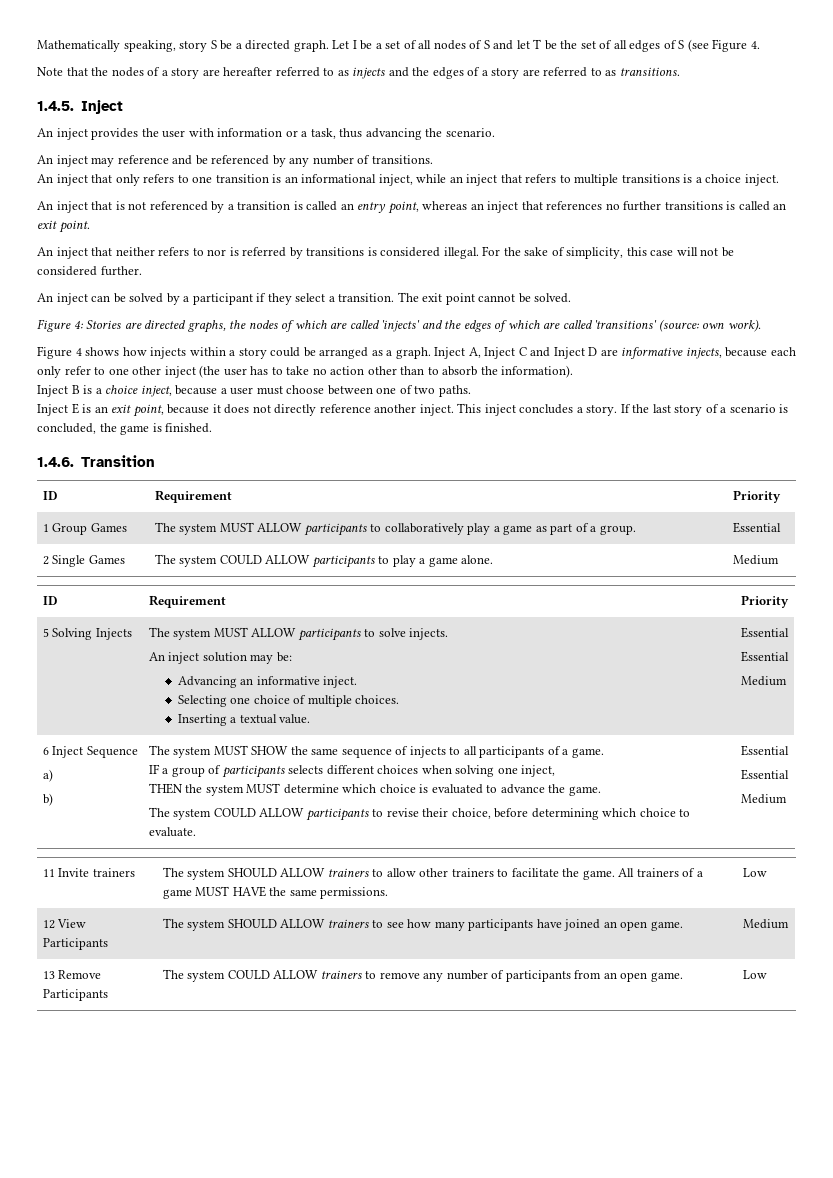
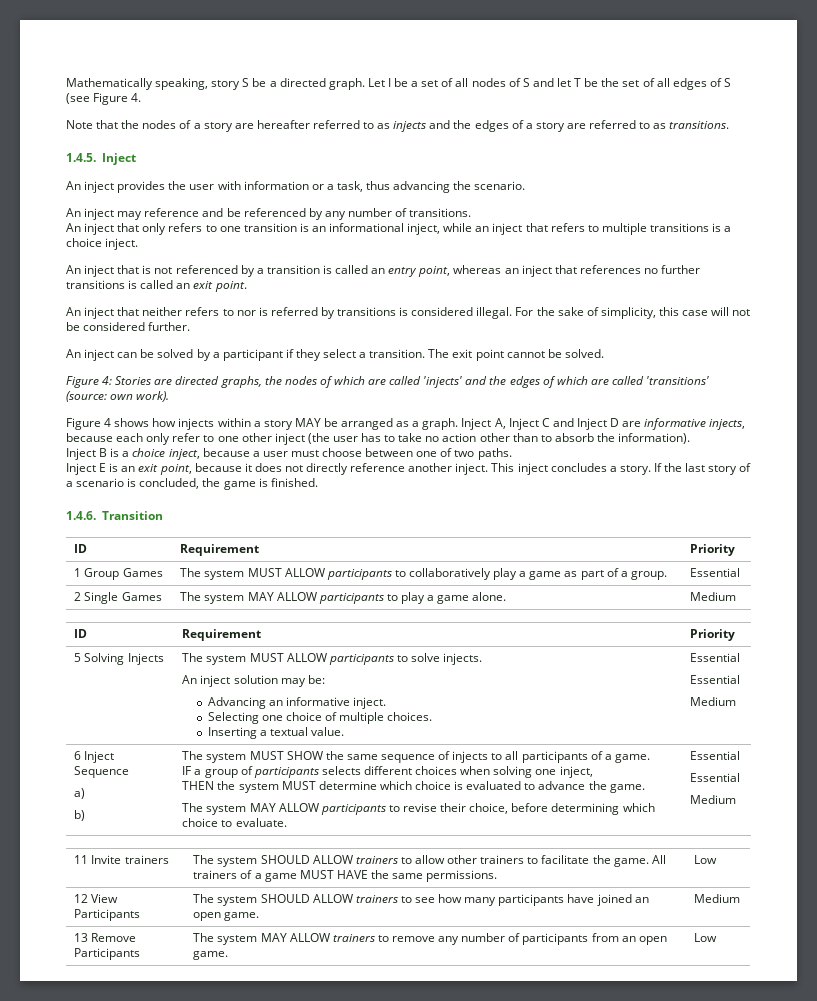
- Figure 4 shows how injects within a story could be arranged as a graph.
+ Figure 4 shows how injects within a story MAY be arranged as a graph.
- 2 Single Games | The system COULD ALLOW participants to play a game alone. | Medium
+ 2 Single Games | The system MAY ALLOW participants to play a game alone. | Medium
- The system COULD ALLOW participants to revise their choice, before determining which choice to evaluate.
+ The system MAY ALLOW participants to revise their choice, before determining which choice to evaluate.
- 13 Remove Participants | The system COULD ALLOW trainers to remove any number of participants from an open game. | Low
+ 13 Remove Participants | The system MAY ALLOW trainers to remove any number of participants from an open game. | Low

